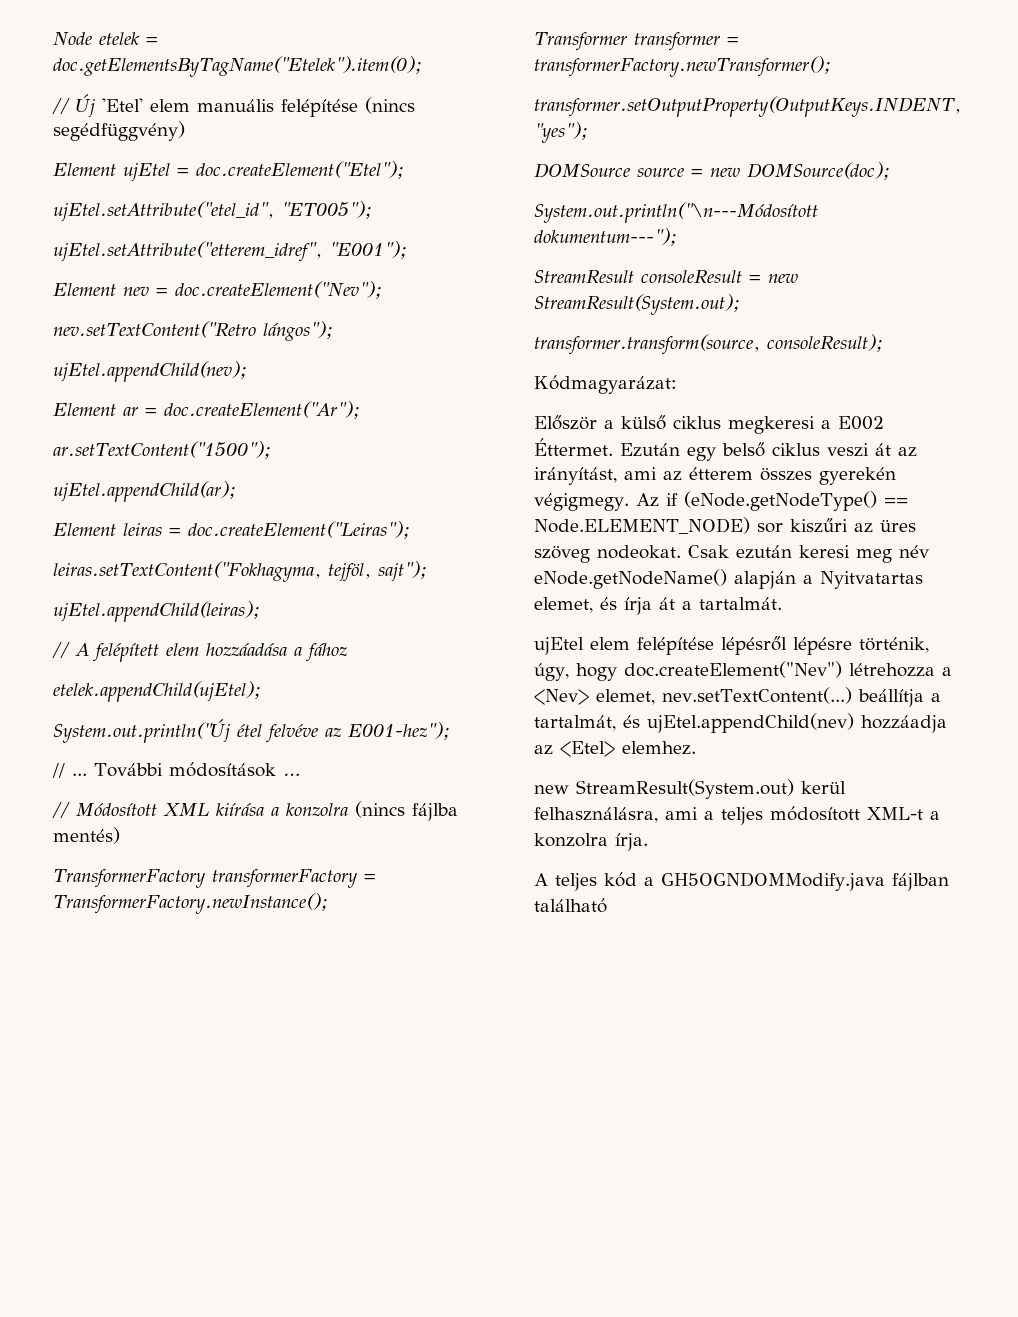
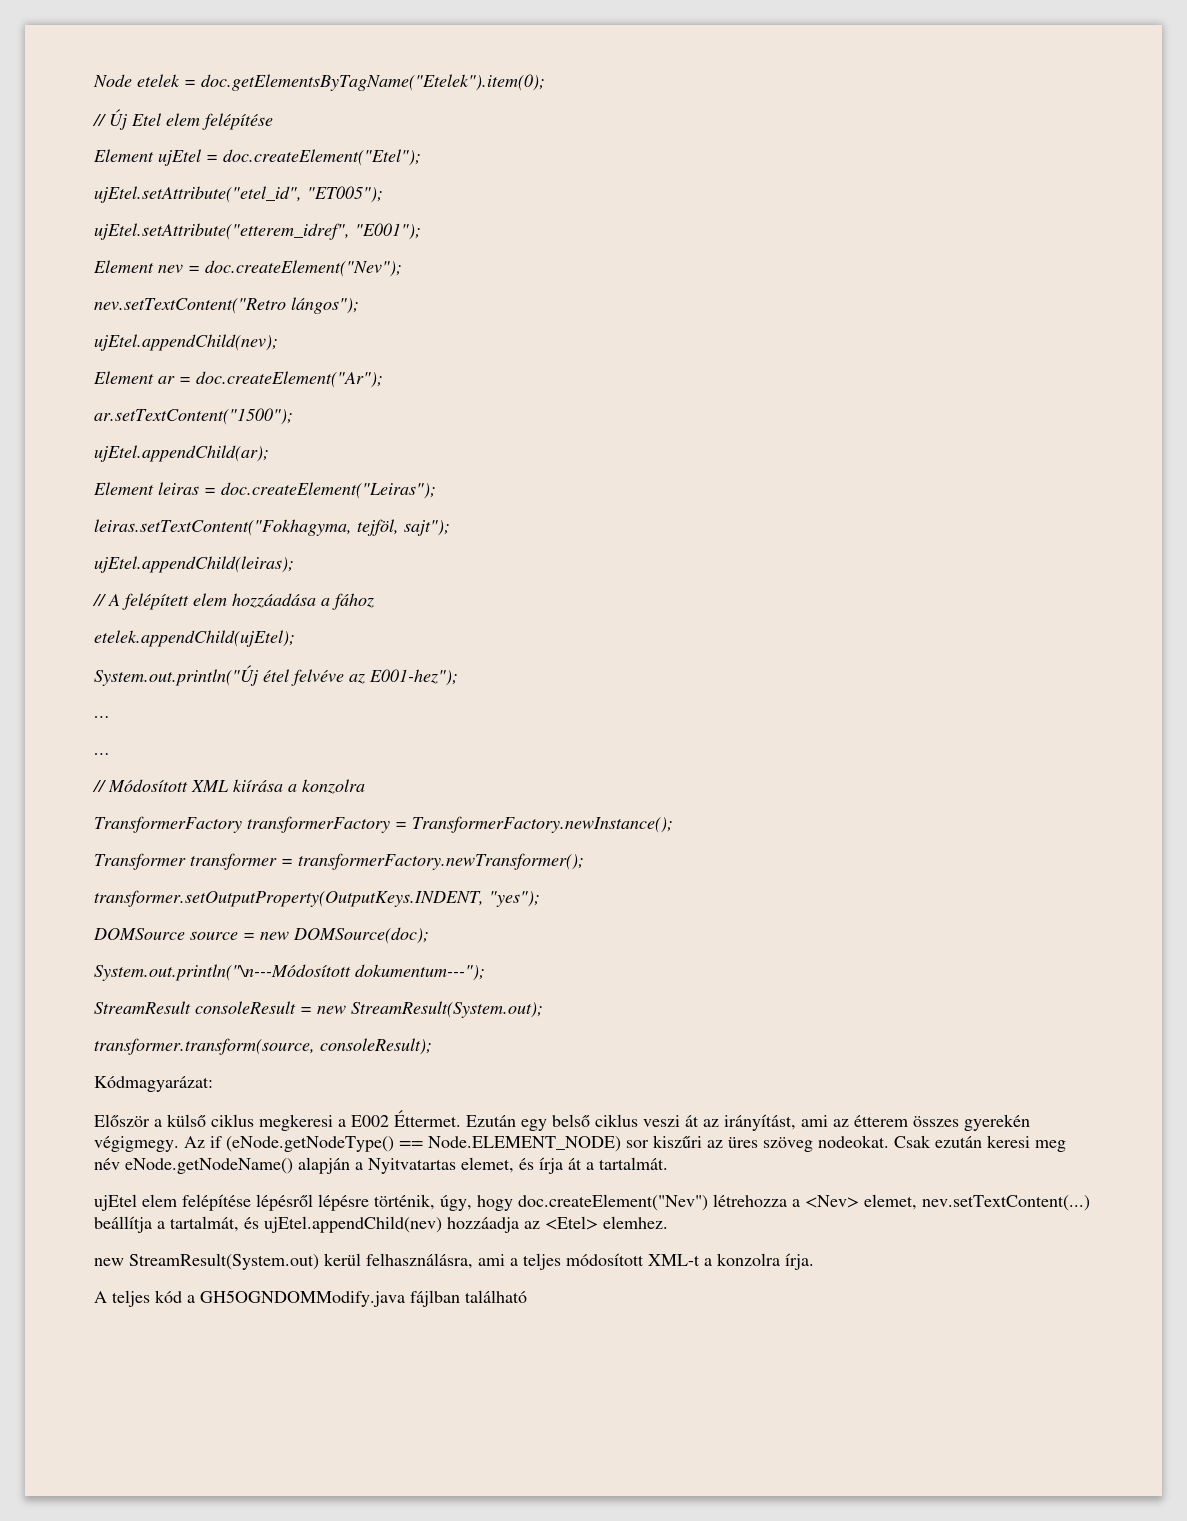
- // Új 'Etel' elem manuális felépítése (nincs segédfüggvény)
+ // Új Etel elem felépítése
  System.out.println("Új étel felvéve az E001-hez");
- // ... További módosítások …
+ …
+ …
- // Módosított XML kiírása a konzolra (nincs fájlba mentés)
+ // Módosított XML kiírása a konzolra

